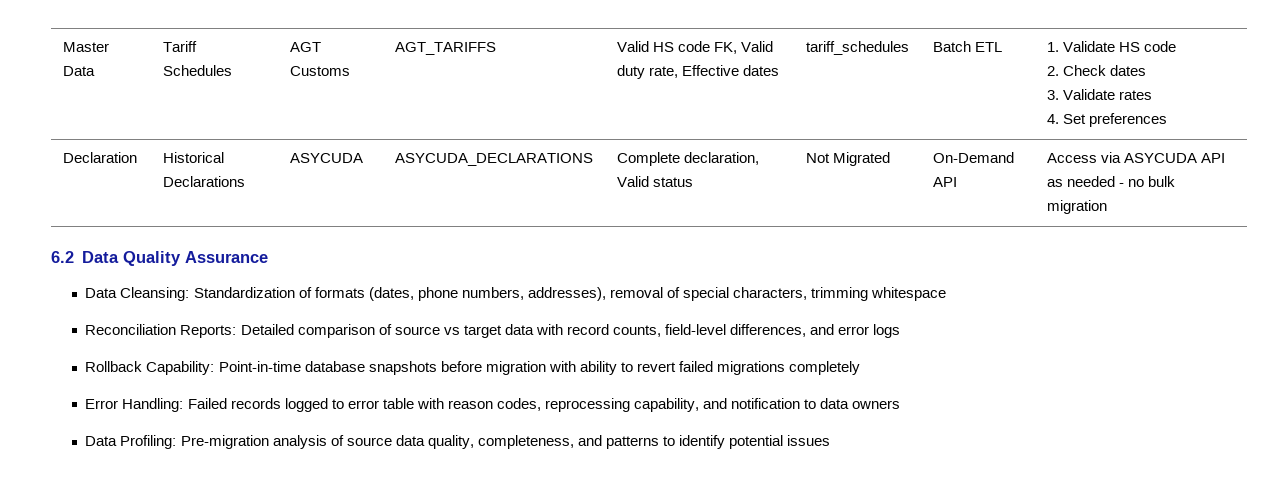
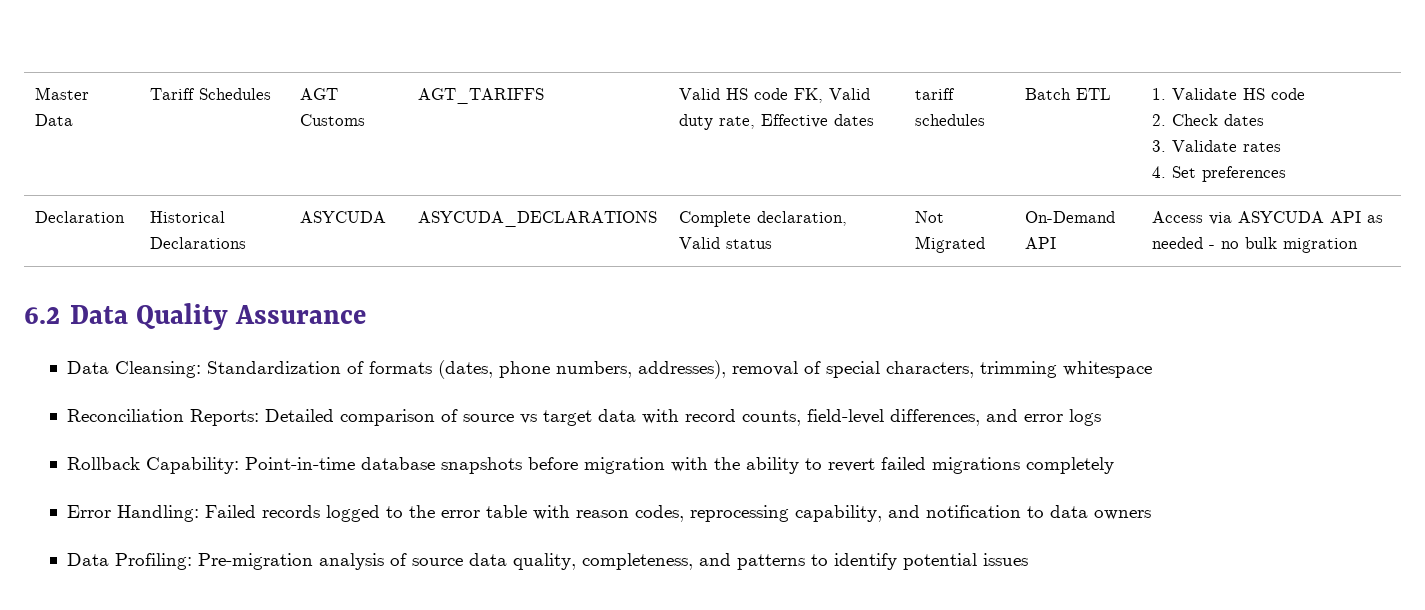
- Master Data | Tariff Schedules | AGT Customs | AGT_TARIFFS | Valid HS code FK, Valid duty rate, Effective dates | tariff_schedules | Batch ETL | 1. Validate HS code
+ Master Data | Tariff Schedules | AGT Customs | AGT_TARIFFS | Valid HS code FK, Valid duty rate, Effective dates | tariff schedules | Batch ETL | 1. Validate HS code
- Rollback Capability: Point-in-time database snapshots before migration with ability to revert failed migrations completely
+ Rollback Capability: Point-in-time database snapshots before migration with the ability to revert failed migrations completely
- Error Handling: Failed records logged to error table with reason codes, reprocessing capability, and notification to data owners
+ Error Handling: Failed records logged to the error table with reason codes, reprocessing capability, and notification to data owners

